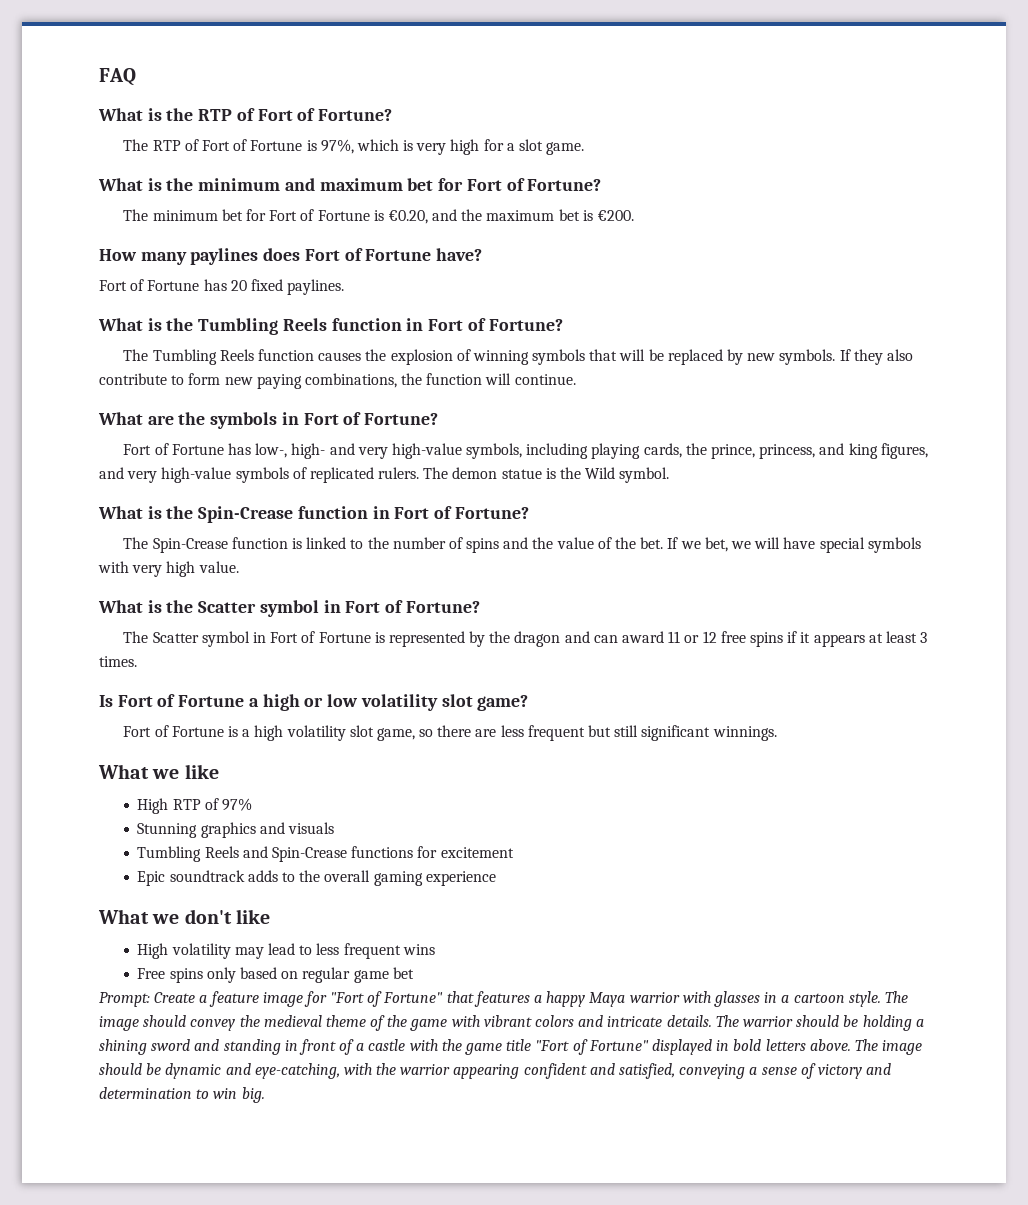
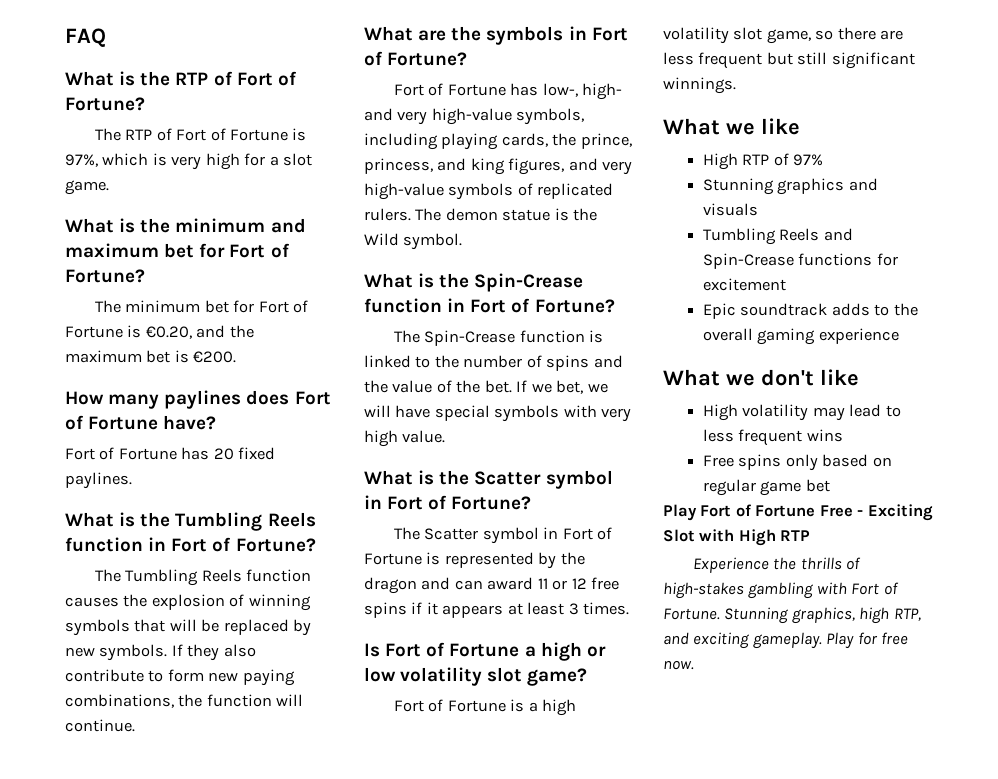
- Prompt: Create a feature image for "Fort of Fortune" that features a happy Maya warrior with glasses in a cartoon style. The image should convey the medieval theme of the game with vibrant colors and intricate details. The warrior should be holding a shining sword and standing in front of a castle with the game title "Fort of Fortune" displayed in bold letters above. The image should be dynamic and eye-catching, with the warrior appearing confident and satisfied, conveying a sense of victory and determination to win big.
+ Play Fort of Fortune Free - Exciting Slot with High RTP
+ Experience the thrills of high-stakes gambling with Fort of Fortune. Stunning graphics, high RTP, and exciting gameplay. Play for free now.

